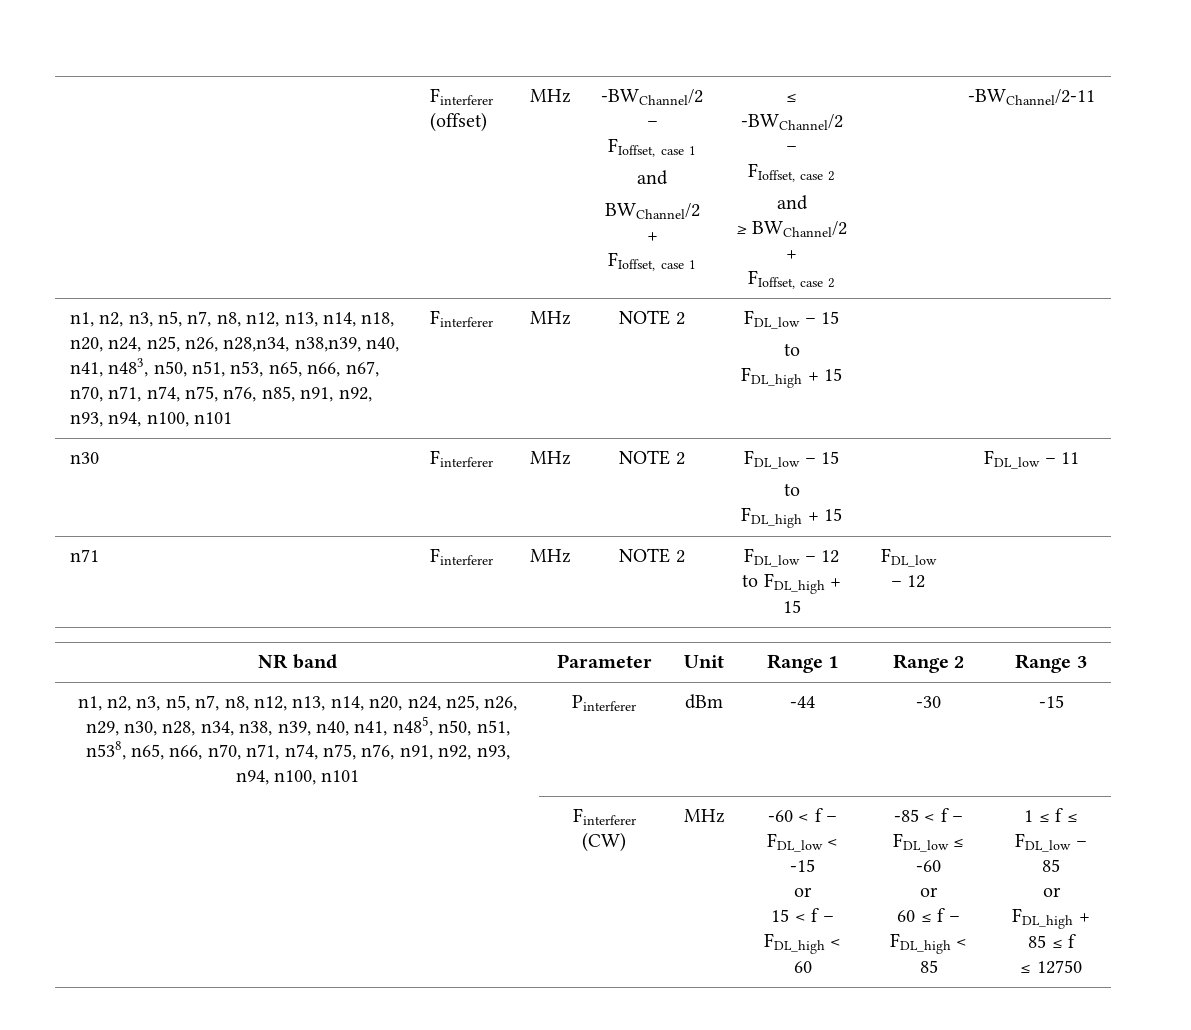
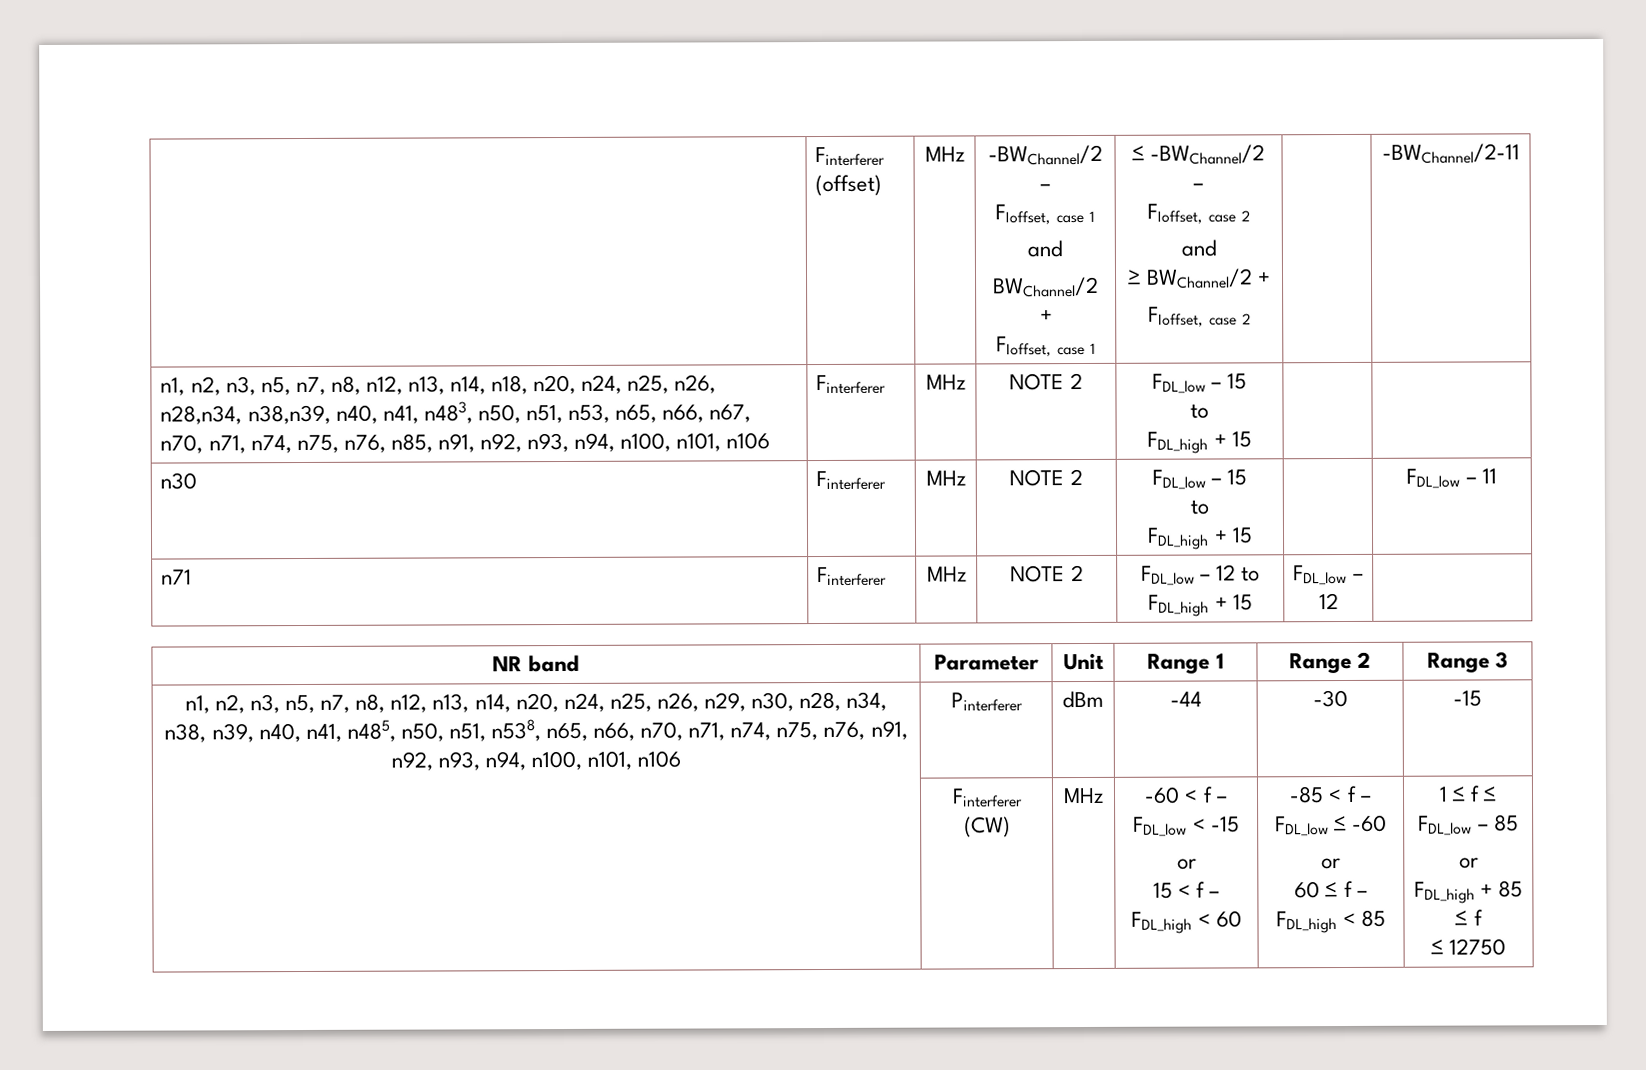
- n1, n2, n3, n5, n7, n8, n12, n13, n14, n18, n20, n24, n25, n26, n28,n34, n38,n39, n40, n41, n483, n50, n51, n53, n65, n66, n67, n70, n71, n74, n75, n76, n85, n91, n92, n93, n94, n100, n101
+ n1, n2, n3, n5, n7, n8, n12, n13, n14, n18, n20, n24, n25, n26, n28,n34, n38,n39, n40, n41, n483, n50, n51, n53, n65, n66, n67, n70, n71, n74, n75, n76, n85, n91, n92, n93, n94, n100, n101, n106
- n1, n2, n3, n5, n7, n8, n12, n13, n14, n20, n24, n25, n26, n29, n30, n28, n34, n38, n39, n40, n41, n485, n50, n51, n538, n65, n66, n70, n71, n74, n75, n76, n91, n92, n93, n94, n100, n101
+ n1, n2, n3, n5, n7, n8, n12, n13, n14, n20, n24, n25, n26, n29, n30, n28, n34, n38, n39, n40, n41, n485, n50, n51, n538, n65, n66, n70, n71, n74, n75, n76, n91, n92, n93, n94, n100, n101, n106

